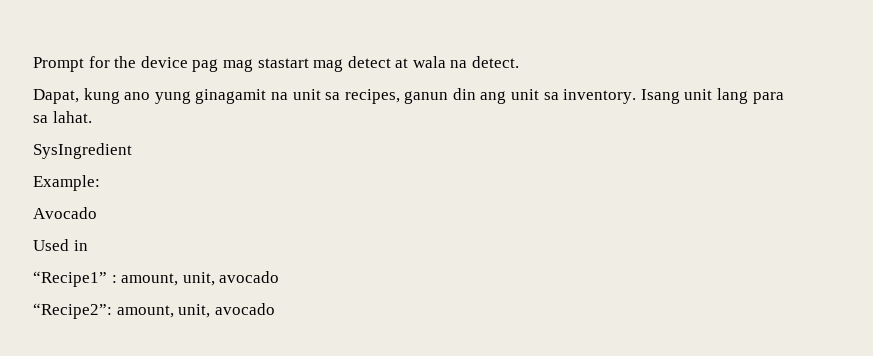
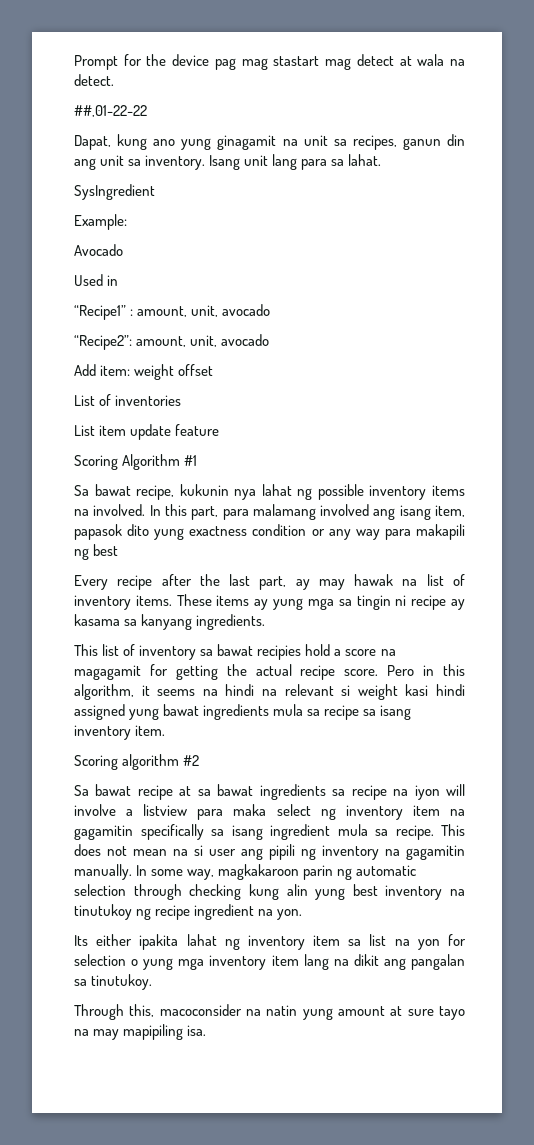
+ ##,01-22-22
+ Add item: weight offset
+ List of inventories
+ List item update feature
+ Scoring Algorithm #1
+ Sa bawat recipe, kukunin nya lahat ng possible inventory items na involved. In this part, para malamang involved ang isang item, papasok dito yung exactness condition or any way para makapili ng best
+ Every recipe after the last part, ay may hawak na list of inventory items. These items ay yung mga sa tingin ni recipe ay kasama sa kanyang ingredients.
+ This list of inventory sa bawat recipies hold a score na magagamit for getting the actual recipe score. Pero in this algorithm, it seems na hindi na relevant si weight kasi hindi assigned yung bawat ingredients mula sa recipe sa isang inventory item.
+ Scoring algorithm #2
+ Sa bawat recipe at sa bawat ingredients sa recipe na iyon will involve a listview para maka select ng inventory item na gagamitin specifically sa isang ingredient mula sa recipe. This does not mean na si user ang pipili ng inventory na gagamitin manually. In some way, magkakaroon parin ng automatic selection through checking kung alin yung best inventory na tinutukoy ng recipe ingredient na yon.
+ Its either ipakita lahat ng inventory item sa list na yon for selection o yung mga inventory item lang na dikit ang pangalan sa tinutukoy.
+ Through this, macoconsider na natin yung amount at sure tayo na may mapipiling isa.

